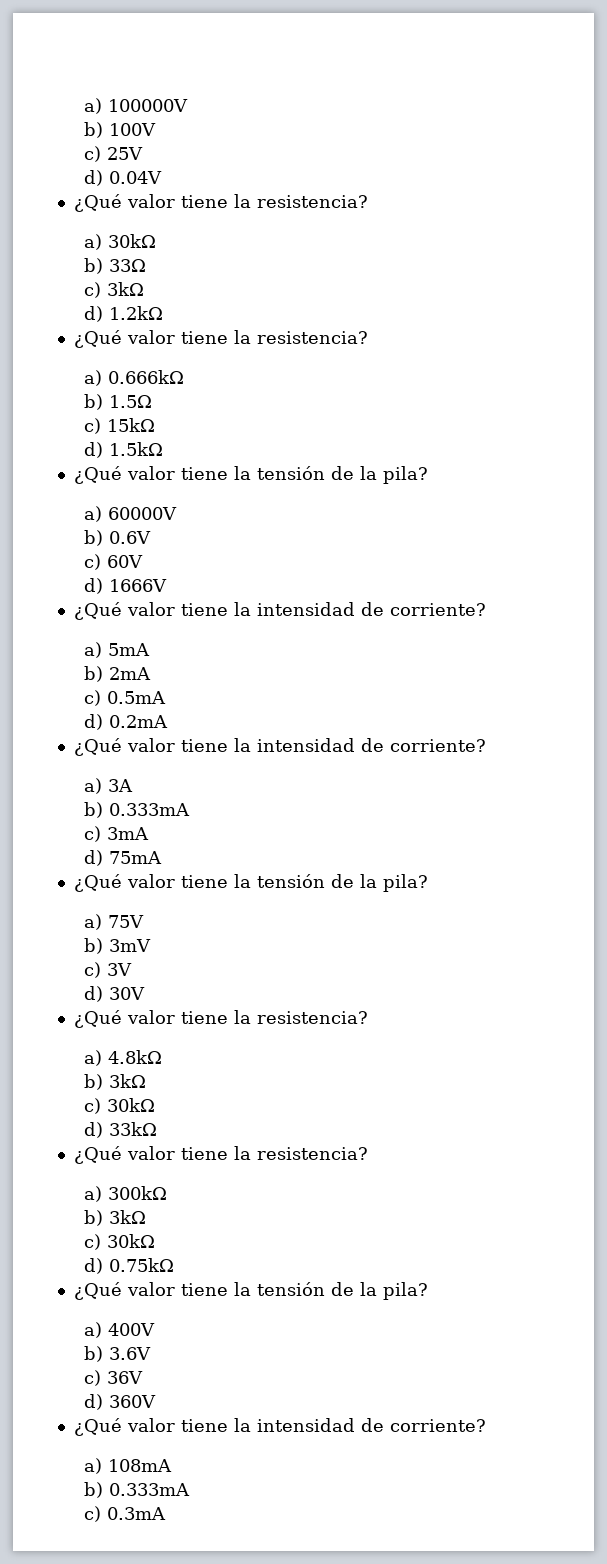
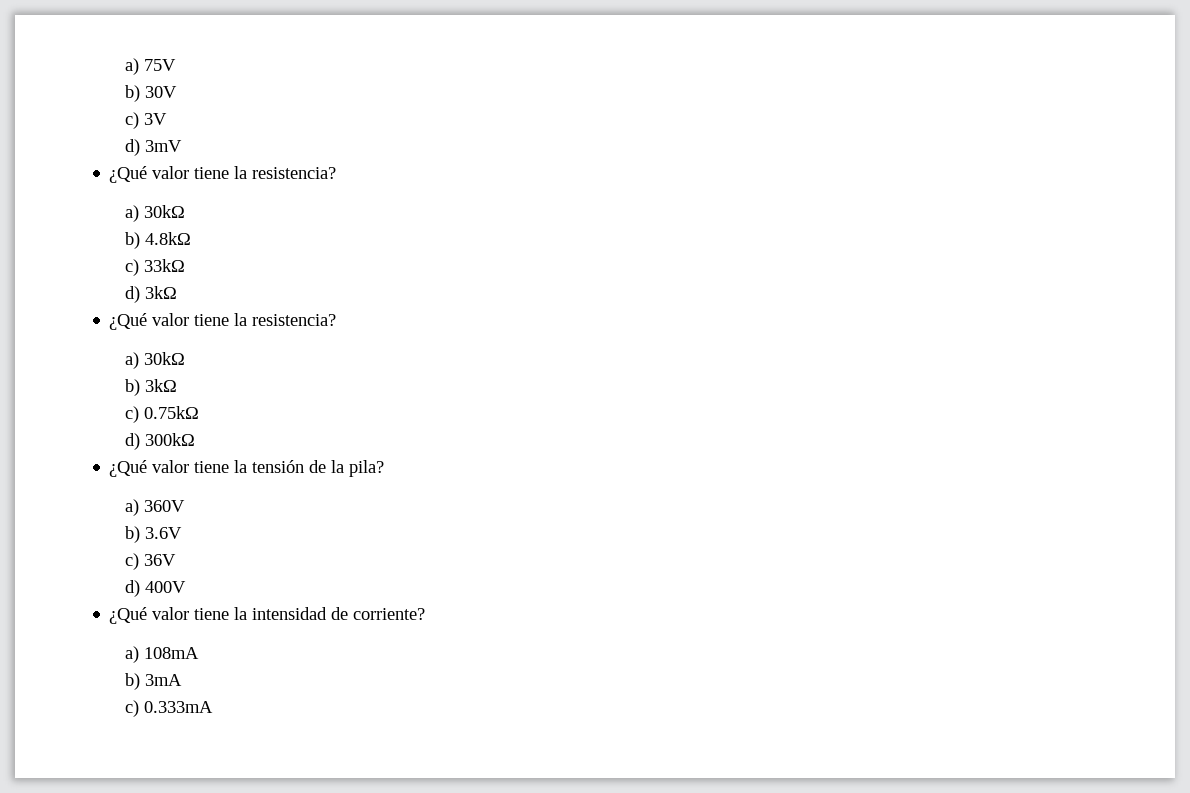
- a) 100000V
- b) 100V
- c) 25V
- d) 0.04V
+ a) 75V
+ b) 30V
+ c) 3V
+ d) 3mV
  ¿Qué valor tiene la resistencia?
  a) 30kΩ
- b) 33Ω
- c) 3kΩ
- d) 1.2kΩ
+ b) 4.8kΩ
+ c) 33kΩ
+ d) 3kΩ
  ¿Qué valor tiene la resistencia?
- a) 0.666kΩ
- b) 1.5Ω
- c) 15kΩ
- d) 1.5kΩ
+ a) 30kΩ
+ b) 3kΩ
+ c) 0.75kΩ
+ d) 300kΩ
  ¿Qué valor tiene la tensión de la pila?
- a) 60000V
- b) 0.6V
- c) 60V
- d) 1666V
- ¿Qué valor tiene la intensidad de corriente?
- a) 5mA
- b) 2mA
- c) 0.5mA
- d) 0.2mA
- ¿Qué valor tiene la intensidad de corriente?
- a) 3A
- b) 0.333mA
- c) 3mA
- d) 75mA
- ¿Qué valor tiene la tensión de la pila?
- a) 75V
- b) 3mV
- c) 3V
- d) 30V
- ¿Qué valor tiene la resistencia?
- a) 4.8kΩ
- b) 3kΩ
- c) 30kΩ
- d) 33kΩ
- ¿Qué valor tiene la resistencia?
- a) 300kΩ
- b) 3kΩ
- c) 30kΩ
- d) 0.75kΩ
- ¿Qué valor tiene la tensión de la pila?
- a) 400V
+ a) 360V
- d) 360V
+ d) 400V
  a) 108mA
- b) 0.333mA
- c) 0.3mA
+ b) 3mA
+ c) 0.333mA

